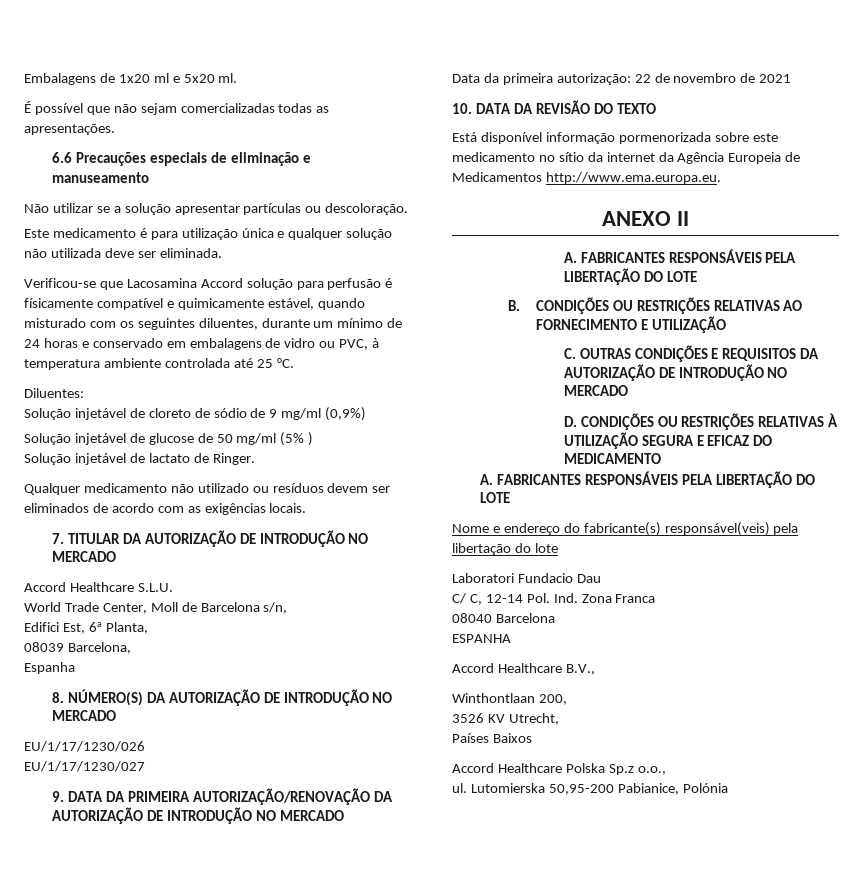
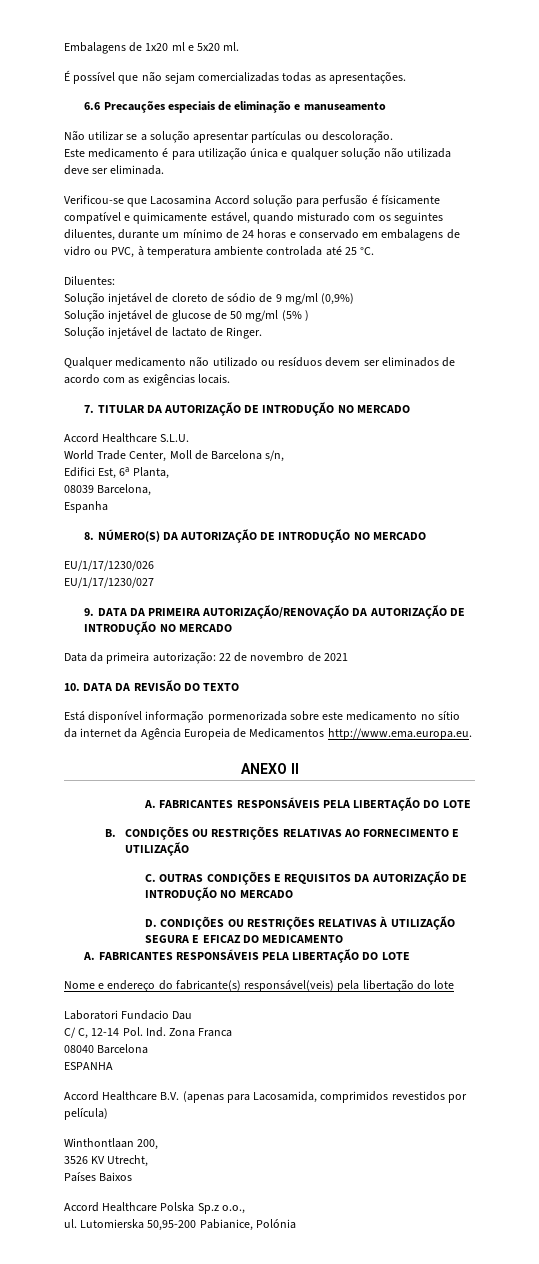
- Accord Healthcare B.V.,
+ Accord Healthcare B.V. (apenas para Lacosamida, comprimidos revestidos por película)

